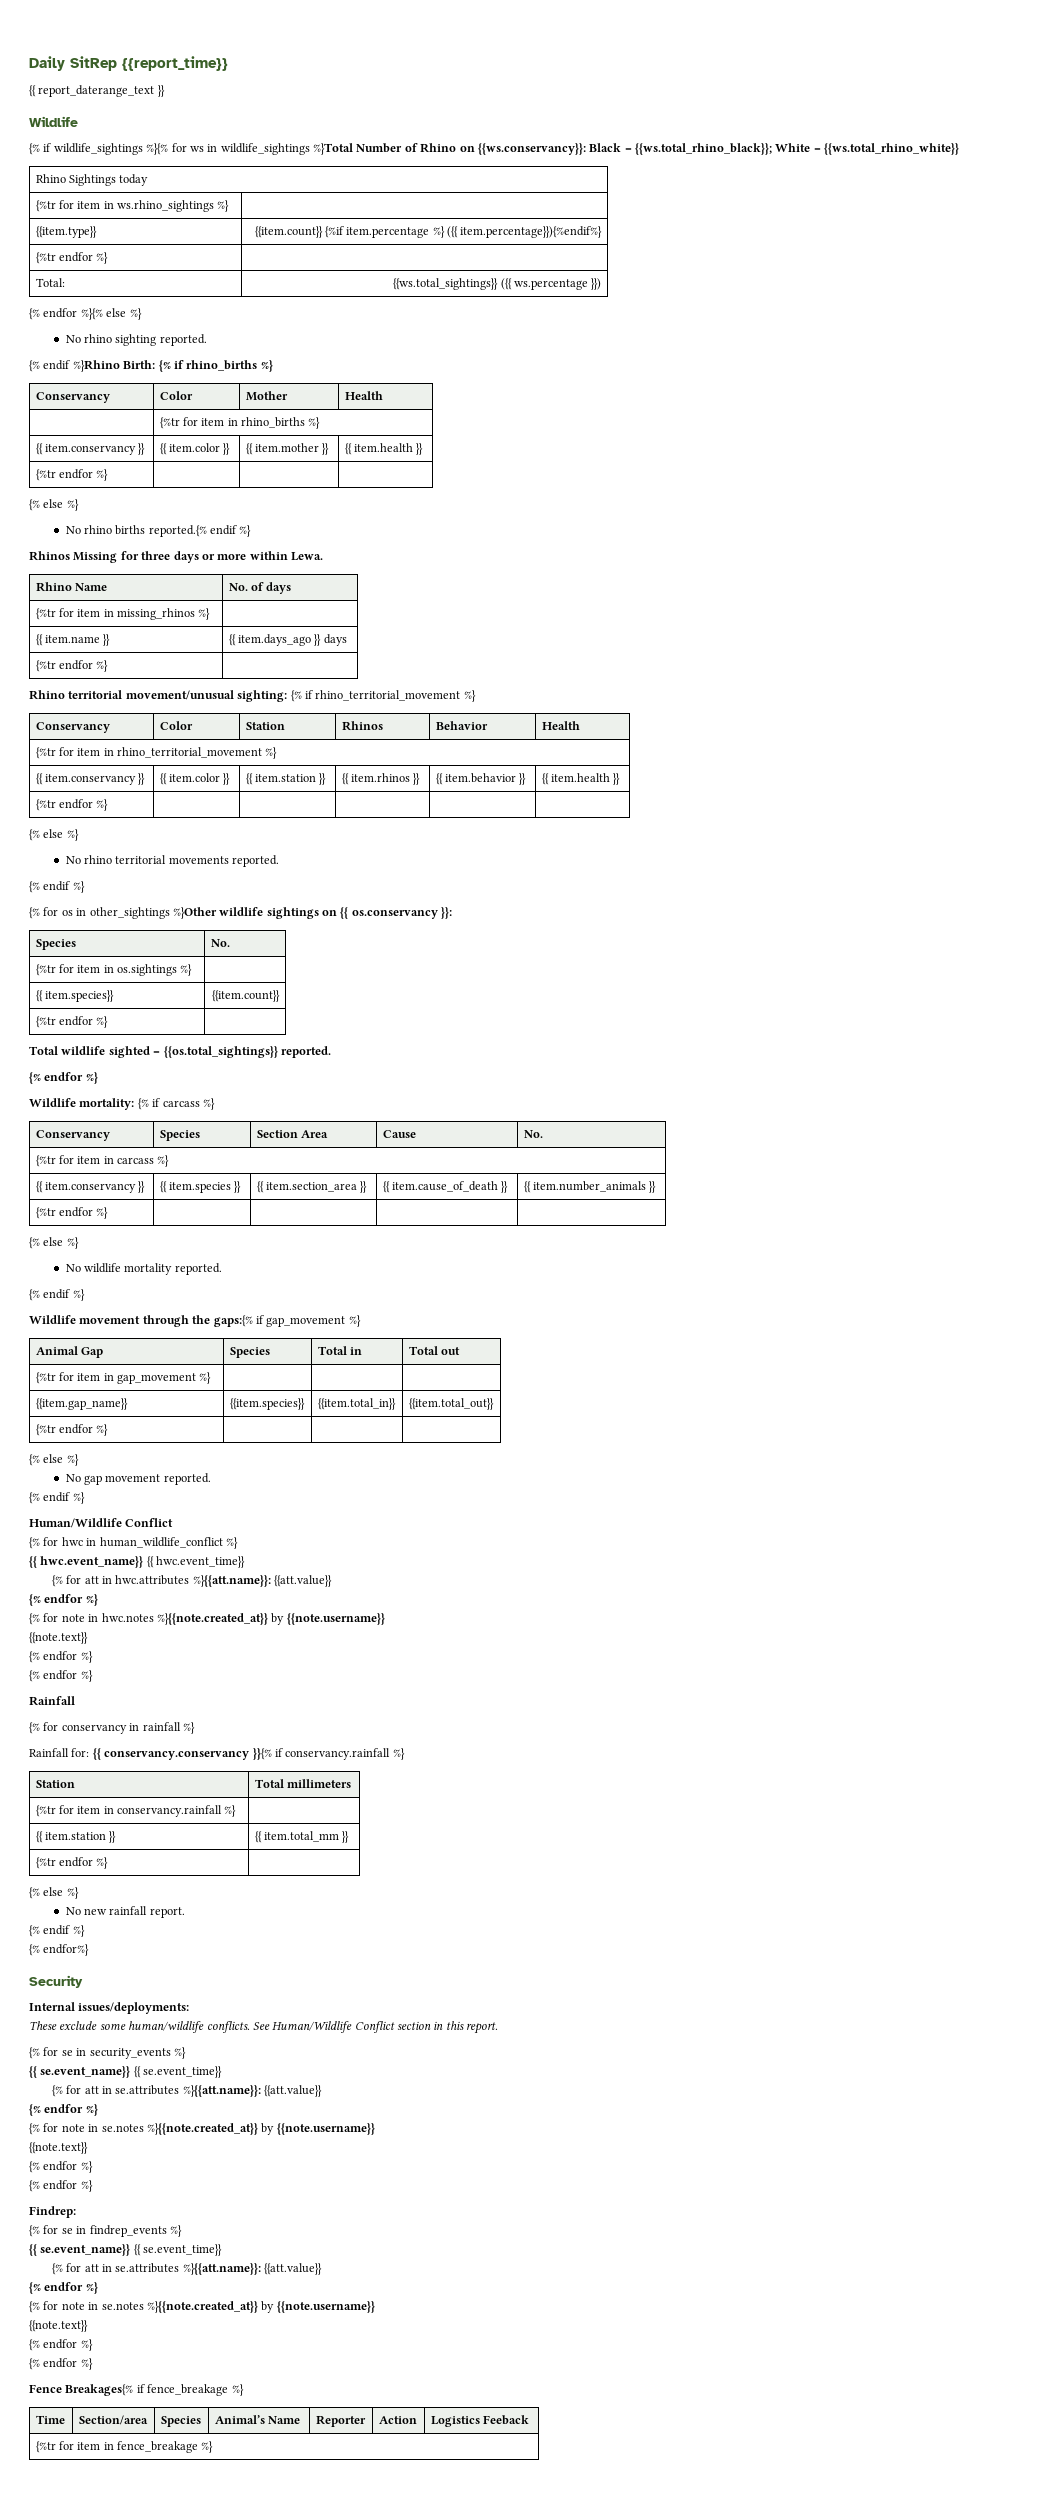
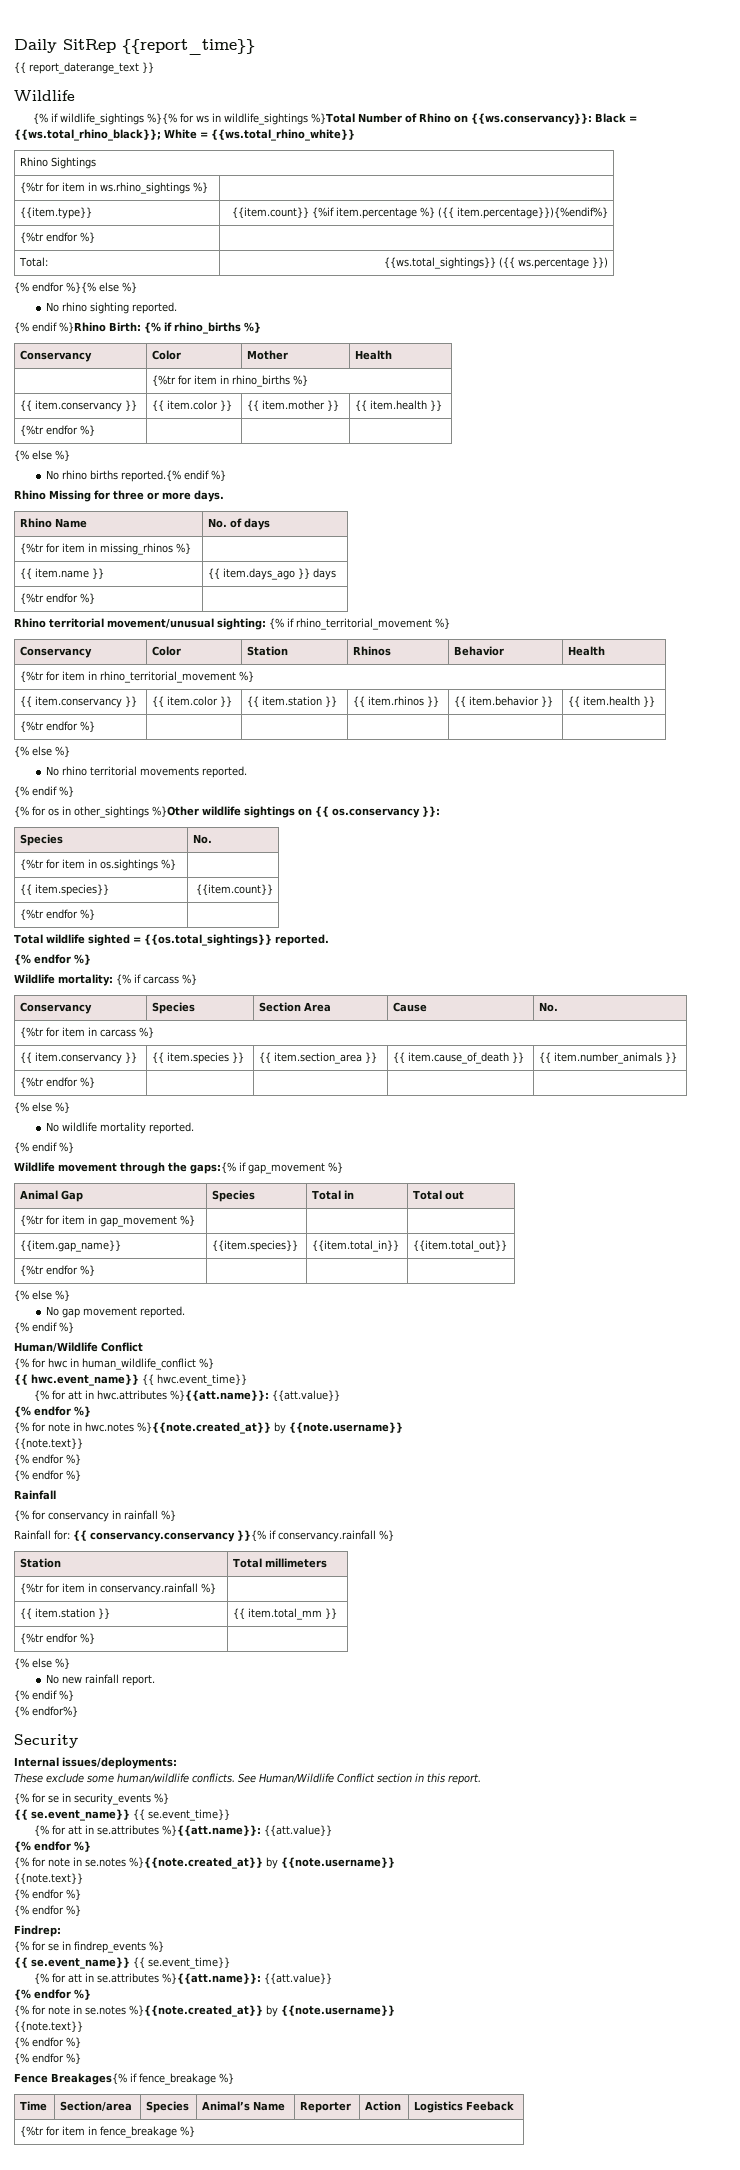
- Rhino Sightings today
+ Rhino Sightings
- Rhinos Missing for three days or more within Lewa.
+ Rhino Missing for three or more days.

